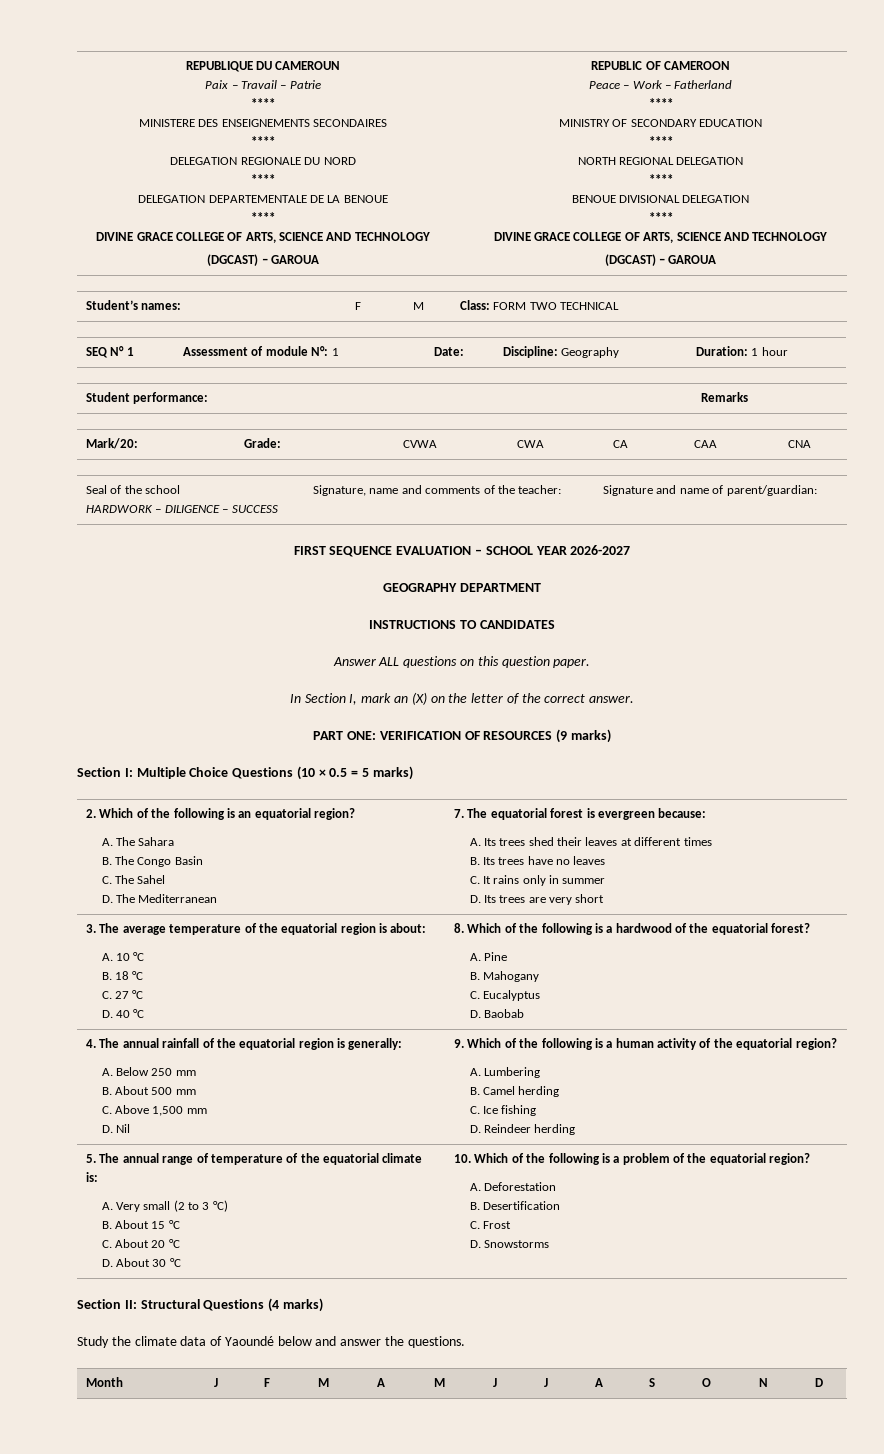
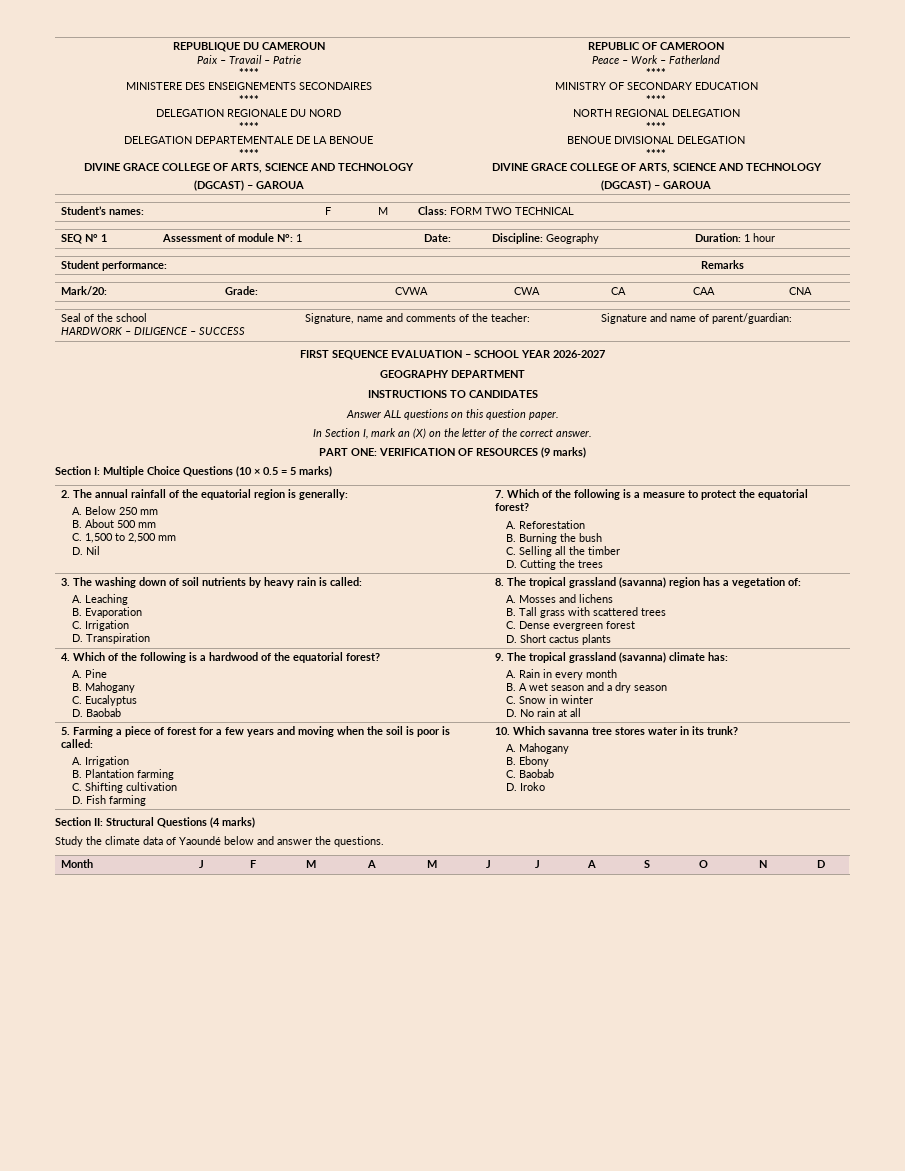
- 2. Which of the following is an equatorial region?
- A. The Sahara
- B. The Congo Basin
- C. The Sahel
- D. The Mediterranean | 7. The equatorial forest is evergreen because:
- A. Its trees shed their leaves at different times
- B. Its trees have no leaves
- C. It rains only in summer
- D. Its trees are very short
- 3. The average temperature of the equatorial region is about:
- A. 10 °C
- B. 18 °C
- C. 27 °C
- D. 40 °C
+ 2. The annual rainfall of the equatorial region is generally:
+ A. Below 250 mm
+ B. About 500 mm
+ C. 1,500 to 2,500 mm
+ D. Nil | 7. Which of the following is a measure to protect the equatorial forest?
+ A. Reforestation
+ B. Burning the bush
+ C. Selling all the timber
+ D. Cutting the trees
+ 3. The washing down of soil nutrients by heavy rain is called:
+ A. Leaching
+ B. Evaporation
+ C. Irrigation
+ D. Transpiration
- 8. Which of the following is a hardwood of the equatorial forest?
+ 8. The tropical grassland (savanna) region has a vegetation of:
+ A. Mosses and lichens
+ B. Tall grass with scattered trees
+ C. Dense evergreen forest
+ D. Short cactus plants
+ 4. Which of the following is a hardwood of the equatorial forest?
- 4. The annual rainfall of the equatorial region is generally:
- A. Below 250 mm
- B. About 500 mm
- C. Above 1,500 mm
- D. Nil | 9. Which of the following is a human activity of the equatorial region?
- A. Lumbering
- B. Camel herding
- C. Ice fishing
- D. Reindeer herding
- 5. The annual range of temperature of the equatorial climate is:
- A. Very small (2 to 3 °C)
- B. About 15 °C
- C. About 20 °C
- D. About 30 °C | 10. Which of the following is a problem of the equatorial region?
- A. Deforestation
- B. Desertification
- C. Frost
- D. Snowstorms
+ 9. The tropical grassland (savanna) climate has:
+ A. Rain in every month
+ B. A wet season and a dry season
+ C. Snow in winter
+ D. No rain at all
+ 5. Farming a piece of forest for a few years and moving when the soil is poor is called:
+ A. Irrigation
+ B. Plantation farming
+ C. Shifting cultivation
+ D. Fish farming | 10. Which savanna tree stores water in its trunk?
+ A. Mahogany
+ B. Ebony
+ C. Baobab
+ D. Iroko

